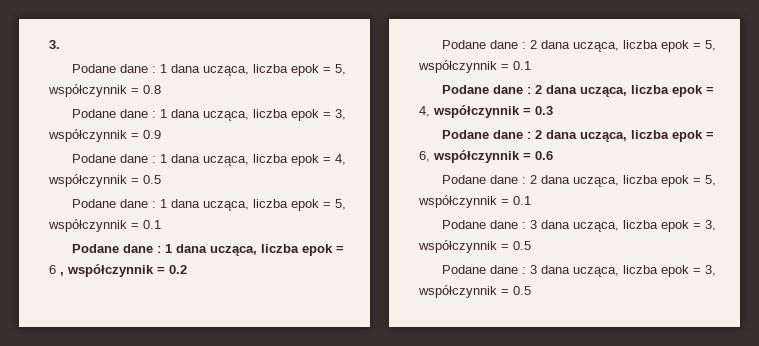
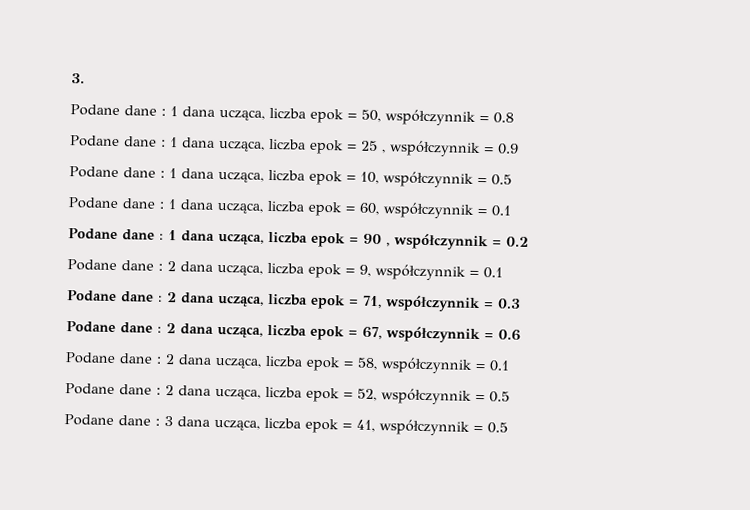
- Podane dane : 1 dana ucząca, liczba epok = 5, współczynnik = 0.8
+ Podane dane : 1 dana ucząca, liczba epok = 50, współczynnik = 0.8
- Podane dane : 1 dana ucząca, liczba epok = 3, współczynnik = 0.9
+ Podane dane : 1 dana ucząca, liczba epok = 25 , współczynnik = 0.9
- Podane dane : 1 dana ucząca, liczba epok = 4, współczynnik = 0.5
+ Podane dane : 1 dana ucząca, liczba epok = 10, współczynnik = 0.5
- Podane dane : 1 dana ucząca, liczba epok = 5, współczynnik = 0.1
+ Podane dane : 1 dana ucząca, liczba epok = 60, współczynnik = 0.1
- Podane dane : 1 dana ucząca, liczba epok = 6 , współczynnik = 0.2
- Podane dane : 2 dana ucząca, liczba epok = 5, współczynnik = 0.1
+ Podane dane : 1 dana ucząca, liczba epok = 90 , współczynnik = 0.2
+ Podane dane : 2 dana ucząca, liczba epok = 9, współczynnik = 0.1
- Podane dane : 2 dana ucząca, liczba epok = 4, współczynnik = 0.3
+ Podane dane : 2 dana ucząca, liczba epok = 71, współczynnik = 0.3
- Podane dane : 2 dana ucząca, liczba epok = 6, współczynnik = 0.6
- Podane dane : 2 dana ucząca, liczba epok = 5, współczynnik = 0.1
- Podane dane : 3 dana ucząca, liczba epok = 3, współczynnik = 0.5
- Podane dane : 3 dana ucząca, liczba epok = 3, współczynnik = 0.5
+ Podane dane : 2 dana ucząca, liczba epok = 67, współczynnik = 0.6
+ Podane dane : 2 dana ucząca, liczba epok = 58, współczynnik = 0.1
+ Podane dane : 2 dana ucząca, liczba epok = 52, współczynnik = 0.5
+ Podane dane : 3 dana ucząca, liczba epok = 41, współczynnik = 0.5

